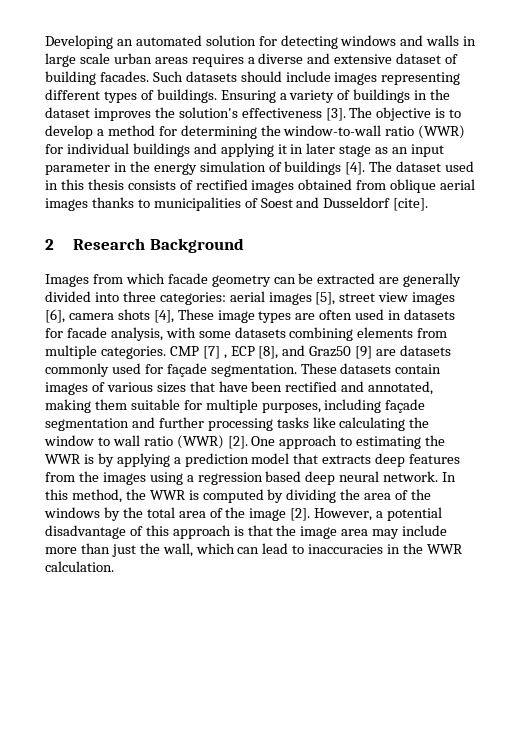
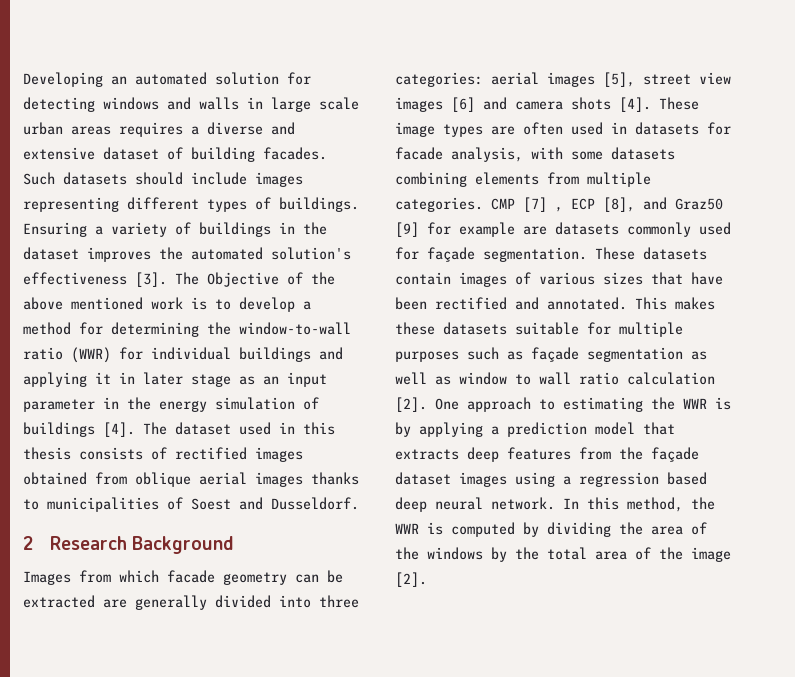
- Ensuring a variety of buildings in the dataset improves the solution's effectiveness [3].
+ Ensuring a variety of buildings in the dataset improves the automated solution's effectiveness [3].
- The objective is to develop a method for determining the window-to-wall ratio (WWR) for individual buildings and applying it in later stage as an input parameter in the energy simulation of buildings [4].
+ The Objective of the above mentioned work is to develop a method for determining the window-to-wall ratio (WWR) for individual buildings and applying it in later stage as an input parameter in the energy simulation of buildings [4].
- The dataset used in this thesis consists of rectified images obtained from oblique aerial images thanks to municipalities of Soest and Dusseldorf [cite].
+ The dataset used in this thesis consists of rectified images obtained from oblique aerial images thanks to municipalities of Soest and Dusseldorf.
- Images from which facade geometry can be extracted are generally divided into three categories: aerial images [5], street view images [6], camera shots [4], These image types are often used in datasets for facade analysis, with some datasets combining elements from multiple categories.
+ Images from which facade geometry can be extracted are generally divided into three categories: aerial images [5], street view images [6] and camera shots [4]. These image types are often used in datasets for facade analysis, with some datasets combining elements from multiple categories.
- CMP [7] , ECP [8], and Graz50 [9] are datasets commonly used for façade segmentation.
+ CMP [7] , ECP [8], and Graz50 [9] for example are datasets commonly used for façade segmentation.
- These datasets contain images of various sizes that have been rectified and annotated, making them suitable for multiple purposes, including façade segmentation and further processing tasks like calculating the window to wall ratio (WWR) [2].
+ These datasets contain images of various sizes that have been rectified and annotated. This makes these datasets suitable for multiple purposes such as façade segmentation as well as window to wall ratio calculation [2].
- One approach to estimating the WWR is by applying a prediction model that extracts deep features from the images using a regression based deep neural network.
+ One approach to estimating the WWR is by applying a prediction model that extracts deep features from the façade dataset images using a regression based deep neural network.
- However, a potential disadvantage of this approach is that the image area may include more than just the wall, which can lead to inaccuracies in the WWR calculation.

